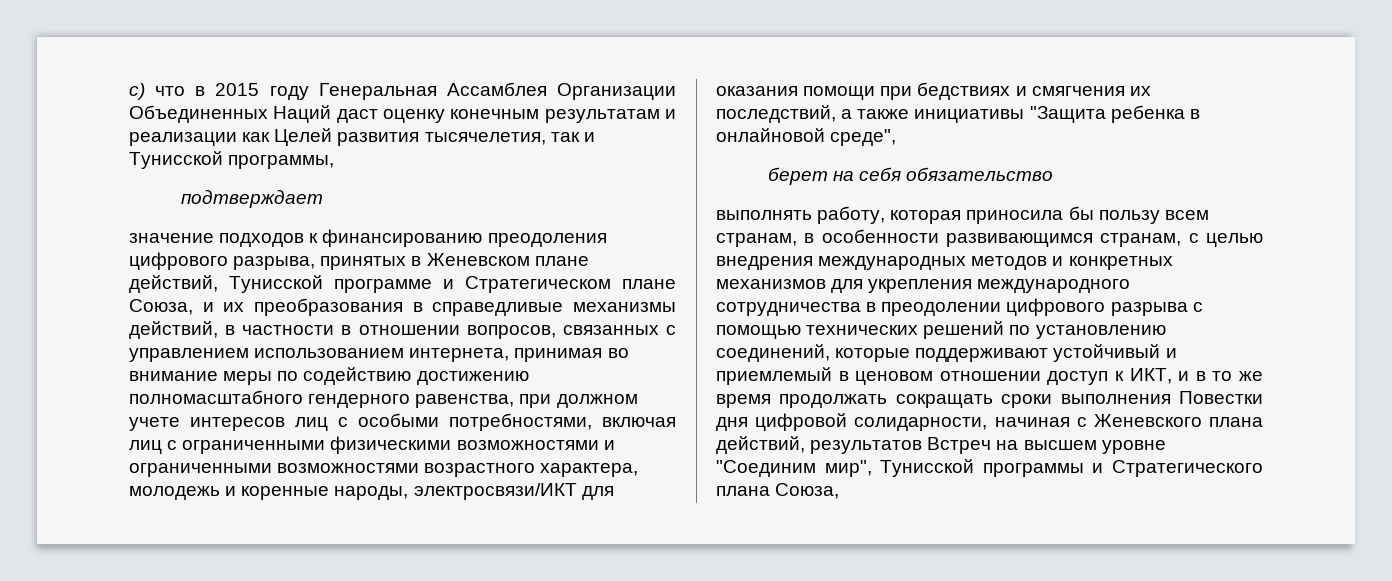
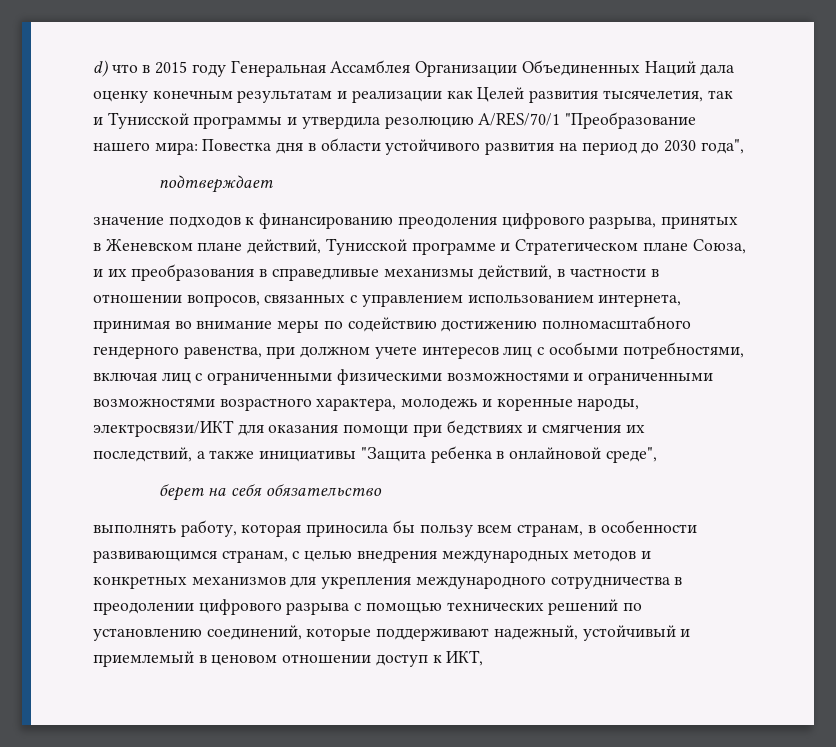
- c) что в 2015 году Генеральная Ассамблея Организации Объединенных Наций даст оценку конечным результатам и реализации как Целей развития тысячелетия, так и Тунисской программы,
+ d) что в 2015 году Генеральная Ассамблея Организации Объединенных Наций дала оценку конечным результатам и реализации как Целей развития тысячелетия, так и Тунисской программы и утвердила резолюцию A/RES/70/1 "Преобразование нашего мира: Повестка дня в области устойчивого развития на период до 2030 года",
- выполнять работу, которая приносила бы пользу всем странам, в особенности развивающимся странам, с целью внедрения международных методов и конкретных механизмов для укрепления международного сотрудничества в преодолении цифрового разрыва с помощью технических решений по установлению соединений, которые поддерживают устойчивый и приемлемый в ценовом отношении доступ к ИКТ, и в то же время продолжать сокращать сроки выполнения Повестки дня цифровой солидарности, начиная с Женевского плана действий, результатов Встреч на высшем уровне "Соединим мир", Тунисской программы и Стратегического плана Союза,
+ выполнять работу, которая приносила бы пользу всем странам, в особенности развивающимся странам, с целью внедрения международных методов и конкретных механизмов для укрепления международного сотрудничества в преодолении цифрового разрыва с помощью технических решений по установлению соединений, которые поддерживают надежный, устойчивый и приемлемый в ценовом отношении доступ к ИКТ,

